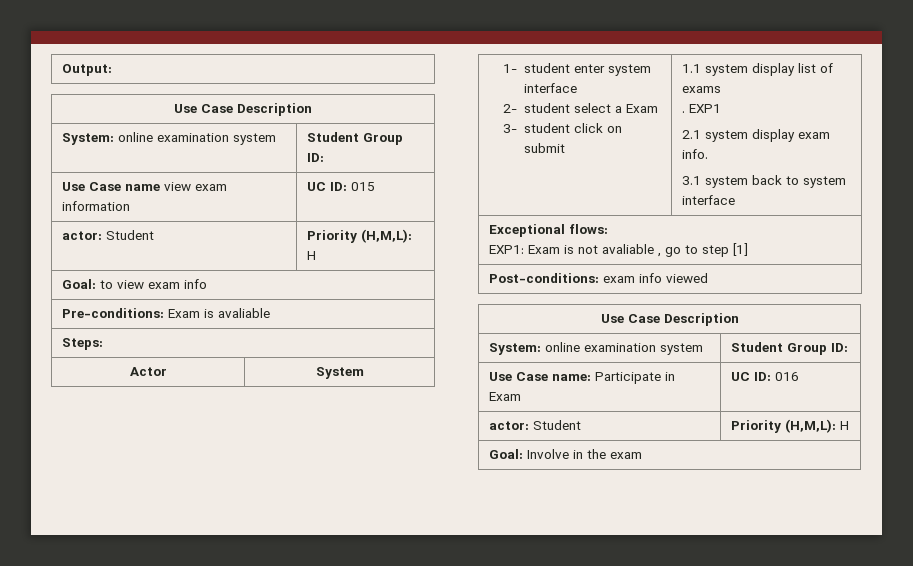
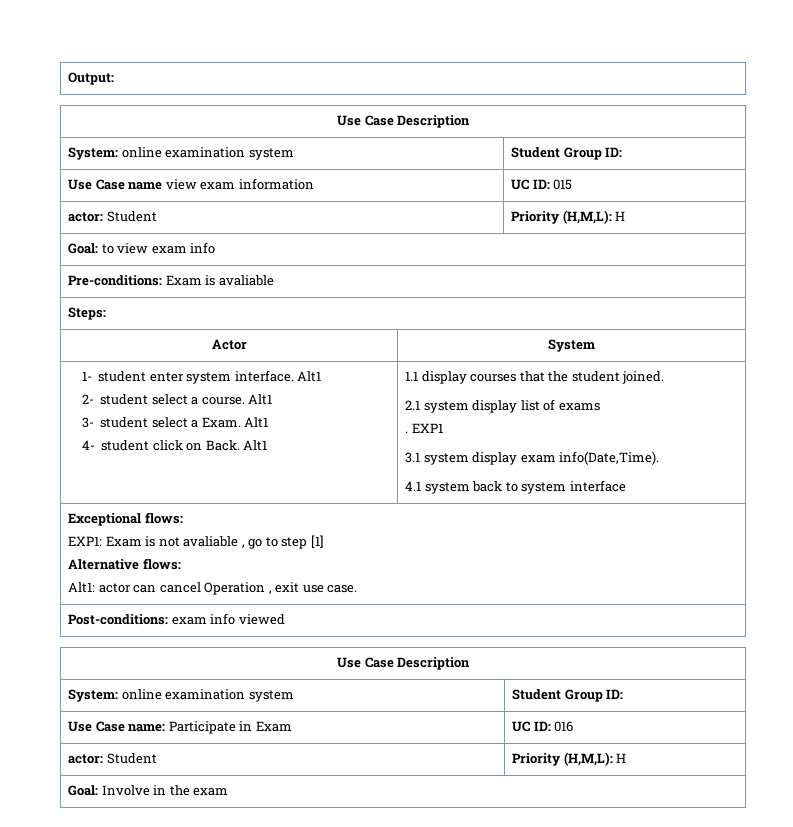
- 1- student enter system interface
+ 1- student enter system interface. Alt1
- 2- student select a Exam
- 3- student click on submit
+ 2- student select a course. Alt1
+ 3- student select a Exam. Alt1
+ 4- student click on Back. Alt1
- 1.1 system display list of exams
+ 1.1 display courses that the student joined.
+ 2.1 system display list of exams
- 2.1 system display exam info.
- 3.1 system back to system interface
+ 3.1 system display exam info(Date,Time).
+ 4.1 system back to system interface
  Exceptional flows:
  EXP1: Exam is not avaliable , go to step [1]
+ Alternative flows:
+ Alt1: actor can cancel Operation , exit use case.

